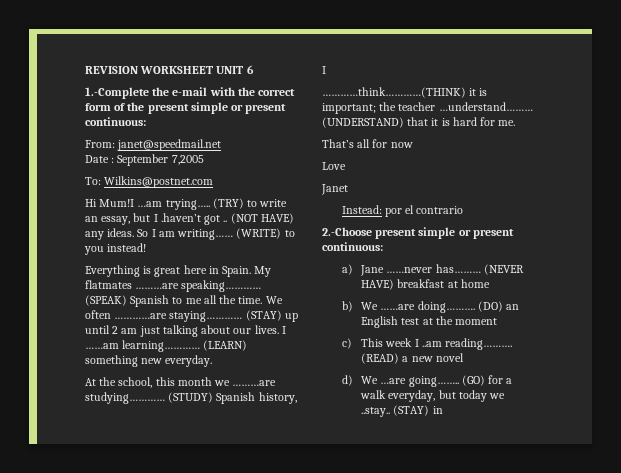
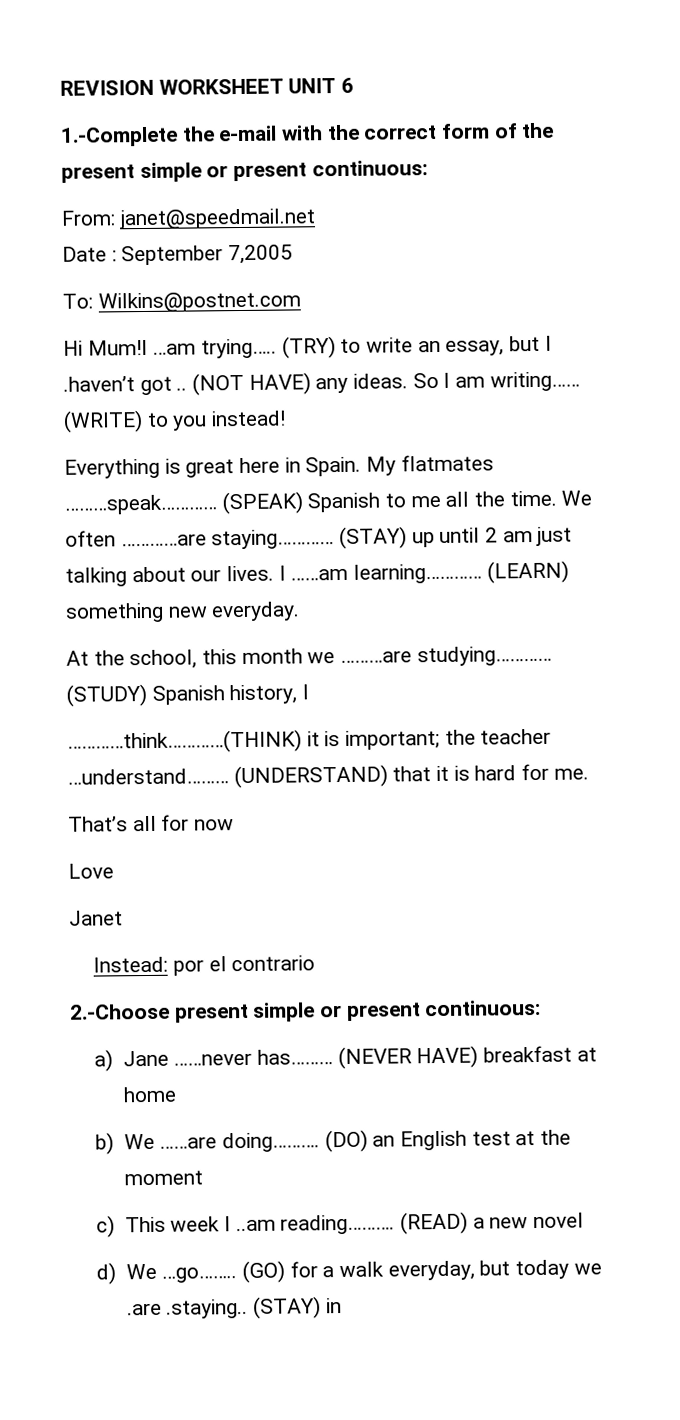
- My flatmates ………are speaking…………
+ My flatmates ………speak…………
- d) We …are going……..
+ d) We …go……..
- (GO) for a walk everyday, but today we ..stay..
+ (GO) for a walk everyday, but today we .are .staying..

